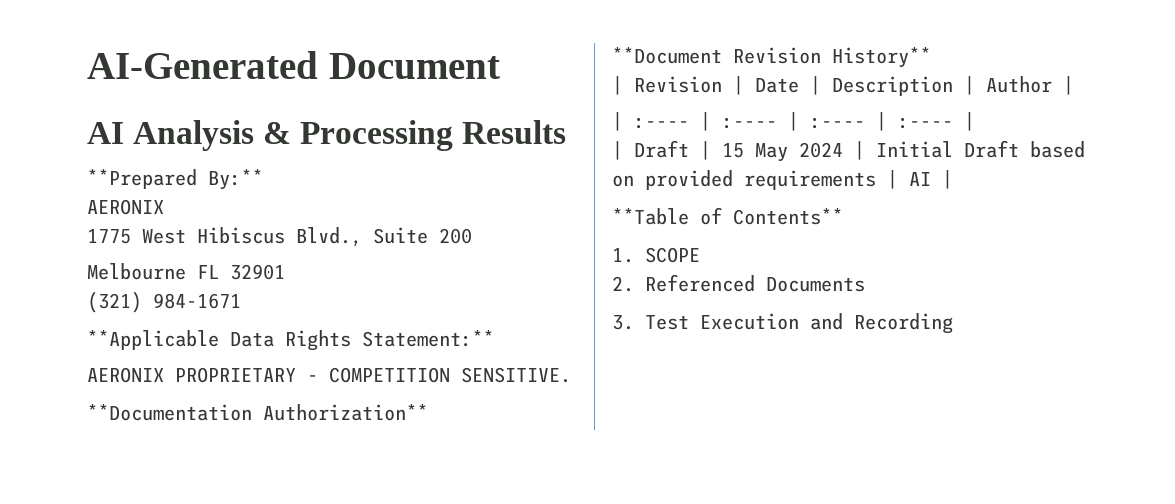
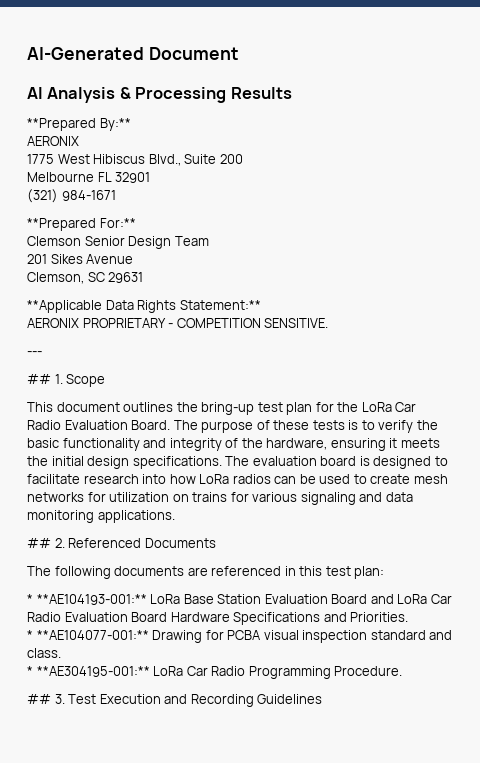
+ **Prepared For:**
+ Clemson Senior Design Team
+ 201 Sikes Avenue
+ Clemson, SC 29631
- **Documentation Authorization**
- **Document Revision History**
- | Revision | Date | Description | Author |
- | :---- | :---- | :---- | :---- |
- | Draft | 15 May 2024 | Initial Draft based on provided requirements | AI |
- **Table of Contents**
- 1. SCOPE
- 2. Referenced Documents
- 3. Test Execution and Recording
+ ---
+ ## 1. Scope
+ This document outlines the bring-up test plan for the LoRa Car Radio Evaluation Board. The purpose of these tests is to verify the basic functionality and integrity of the hardware, ensuring it meets the initial design specifications. The evaluation board is designed to facilitate research into how LoRa radios can be used to create mesh networks for utilization on trains for various signaling and data monitoring applications.
+ ## 2. Referenced Documents
+ The following documents are referenced in this test plan:
+ * **AE104193-001:** LoRa Base Station Evaluation Board and LoRa Car Radio Evaluation Board Hardware Specifications and Priorities.
+ * **AE104077-001:** Drawing for PCBA visual inspection standard and class.
+ * **AE304195-001:** LoRa Car Radio Programming Procedure.
+ ## 3. Test Execution and Recording Guidelines

